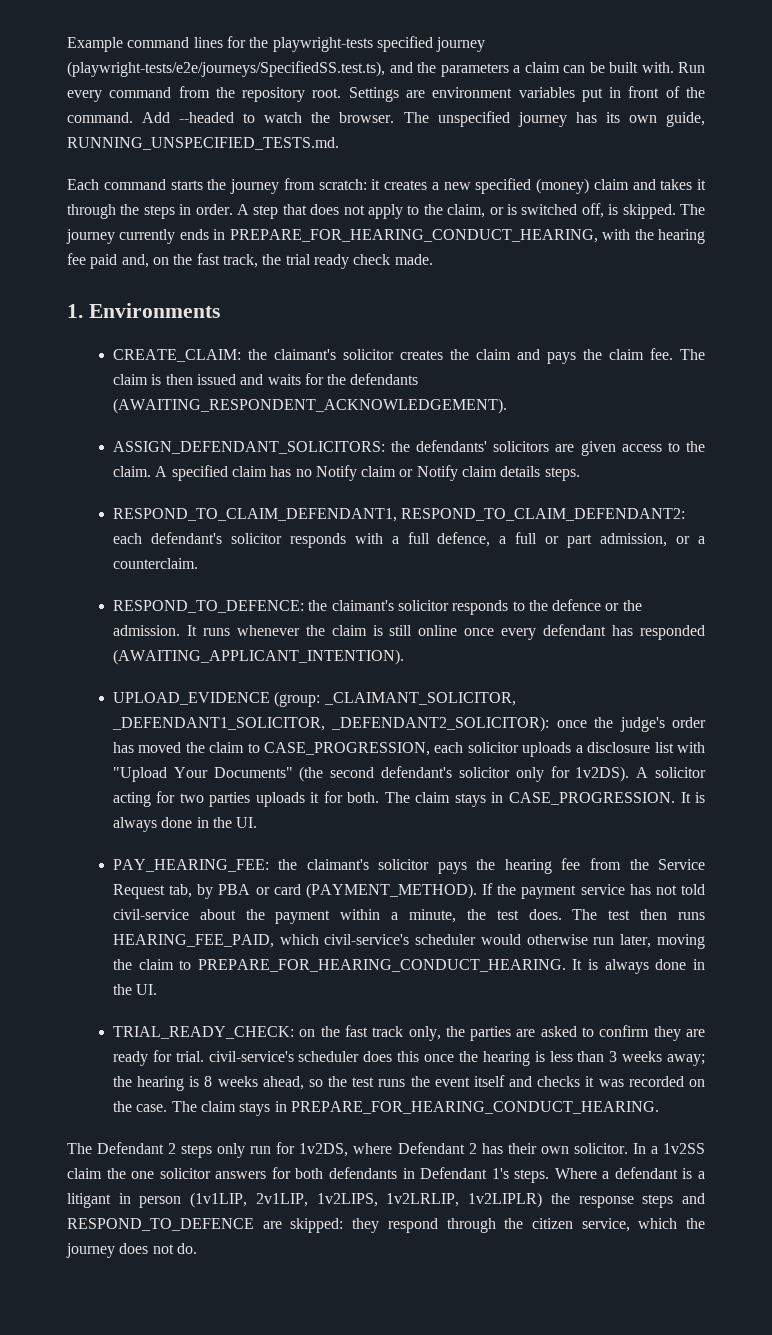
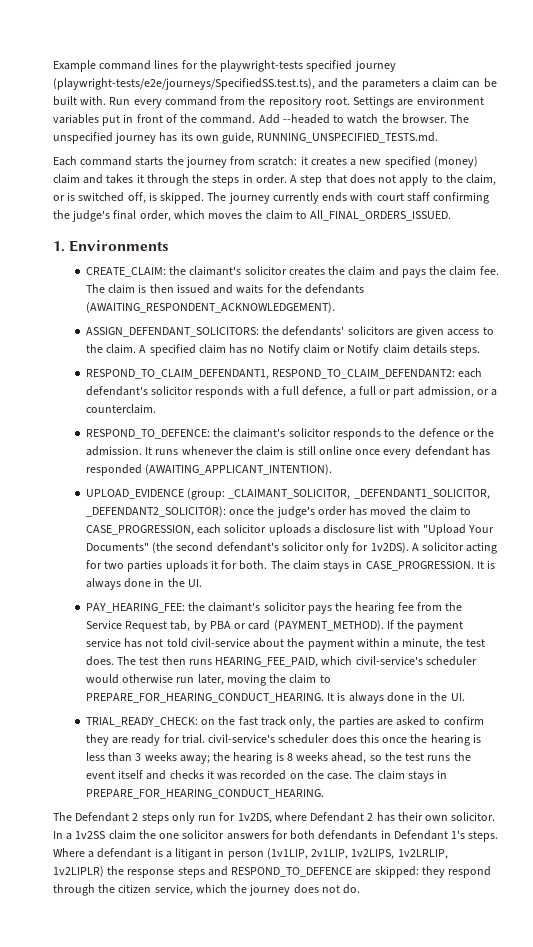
- The journey currently ends in PREPARE_FOR_HEARING_CONDUCT_HEARING, with the hearing fee paid and, on the fast track, the trial ready check made.
+ The journey currently ends with court staff confirming the judge's final order, which moves the claim to All_FINAL_ORDERS_ISSUED.

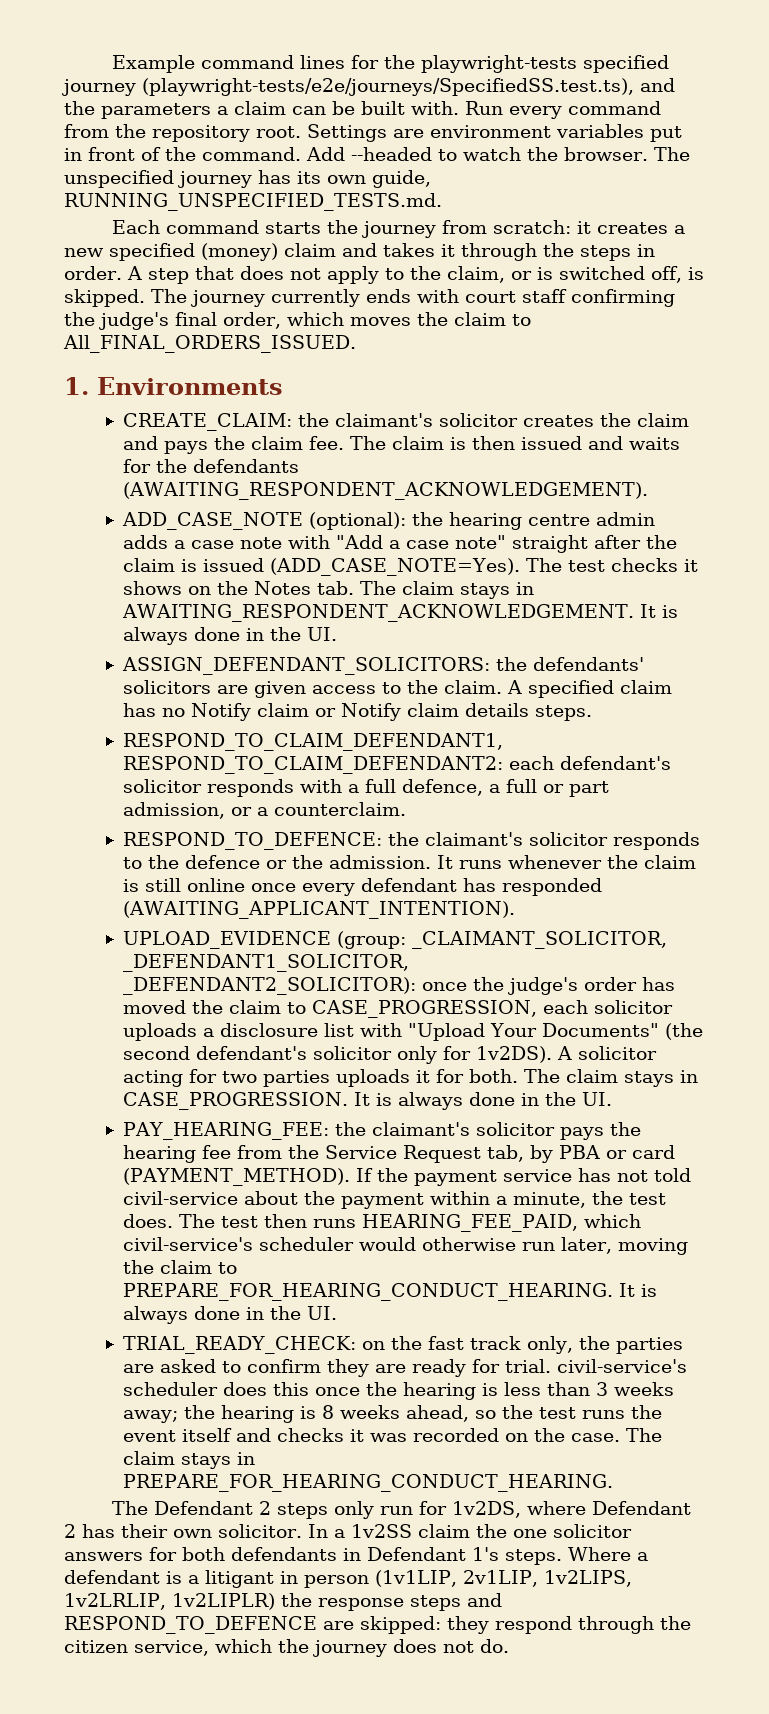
+ ADD_CASE_NOTE (optional): the hearing centre admin adds a case note with "Add a case note" straight after the claim is issued (ADD_CASE_NOTE=Yes). The test checks it shows on the Notes tab. The claim stays in AWAITING_RESPONDENT_ACKNOWLEDGEMENT. It is always done in the UI.

